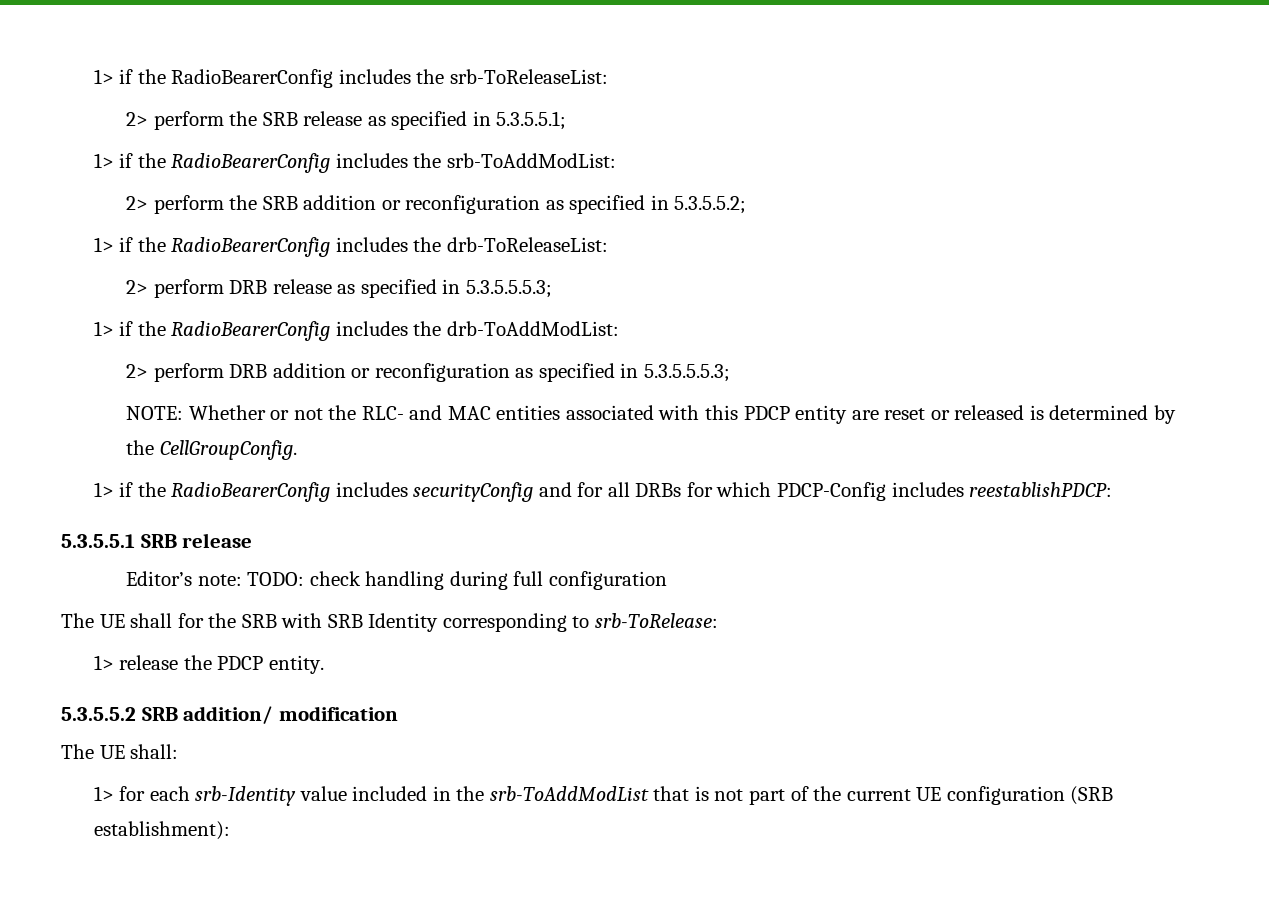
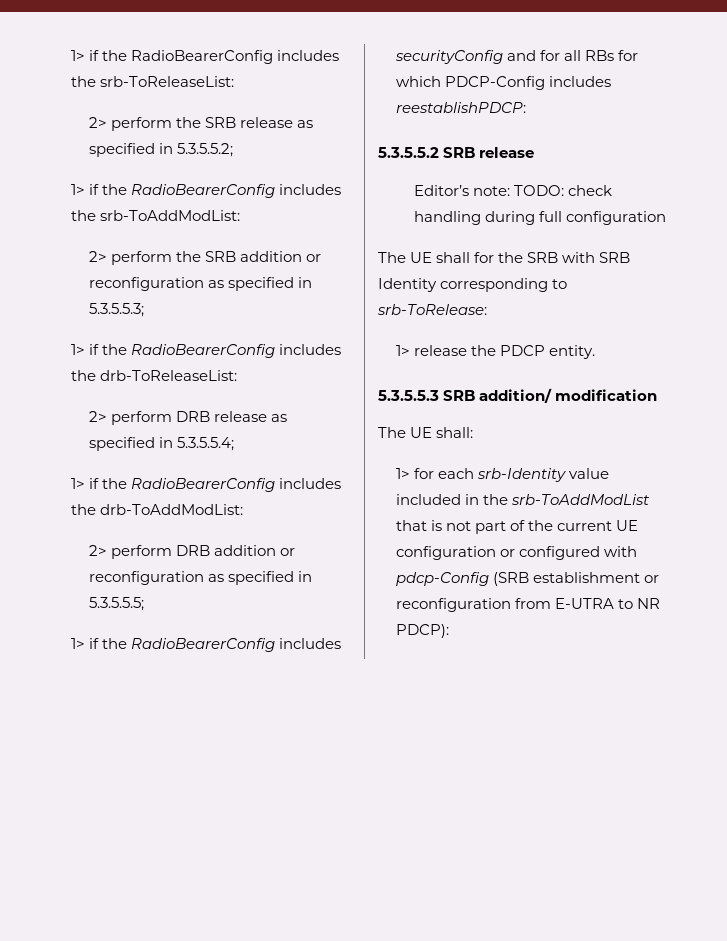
- 2> perform the SRB release as specified in 5.3.5.5.1;
+ 2> perform the SRB release as specified in 5.3.5.5.2;
- 2> perform the SRB addition or reconfiguration as specified in 5.3.5.5.2;
+ 2> perform the SRB addition or reconfiguration as specified in 5.3.5.5.3;
- 2> perform DRB release as specified in 5.3.5.5.5.3;
+ 2> perform DRB release as specified in 5.3.5.5.4;
- 2> perform DRB addition or reconfiguration as specified in 5.3.5.5.5.3;
- NOTE: Whether or not the RLC- and MAC entities associated with this PDCP entity are reset or released is determined by the CellGroupConfig.
+ 2> perform DRB addition or reconfiguration as specified in 5.3.5.5.5;
- 1> if the RadioBearerConfig includes securityConfig and for all DRBs for which PDCP-Config includes reestablishPDCP:
+ 1> if the RadioBearerConfig includes securityConfig and for all RBs for which PDCP-Config includes reestablishPDCP:
- 5.3.5.5.1 SRB release
+ 5.3.5.5.2 SRB release
- 5.3.5.5.2 SRB addition/ modification
+ 5.3.5.5.3 SRB addition/ modification
- 1> for each srb-Identity value included in the srb-ToAddModList that is not part of the current UE configuration (SRB establishment):
+ 1> for each srb-Identity value included in the srb-ToAddModList that is not part of the current UE configuration or configured with pdcp-Config (SRB establishment or reconfiguration from E-UTRA to NR PDCP):

